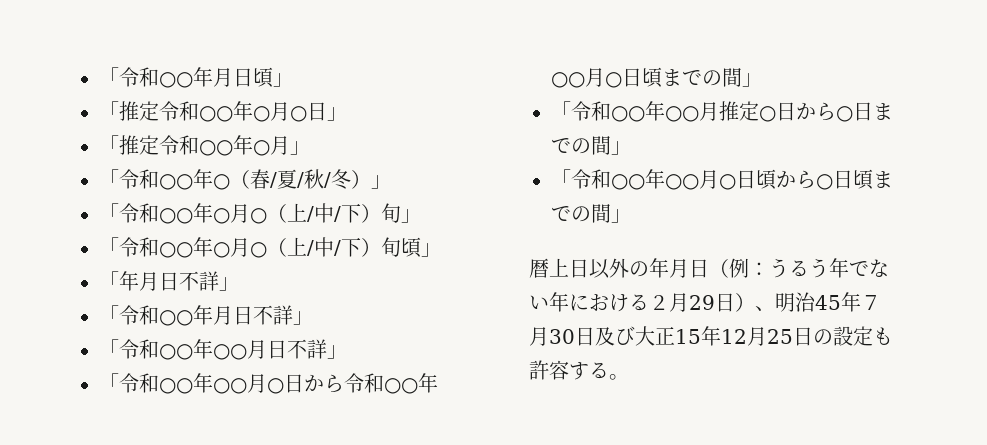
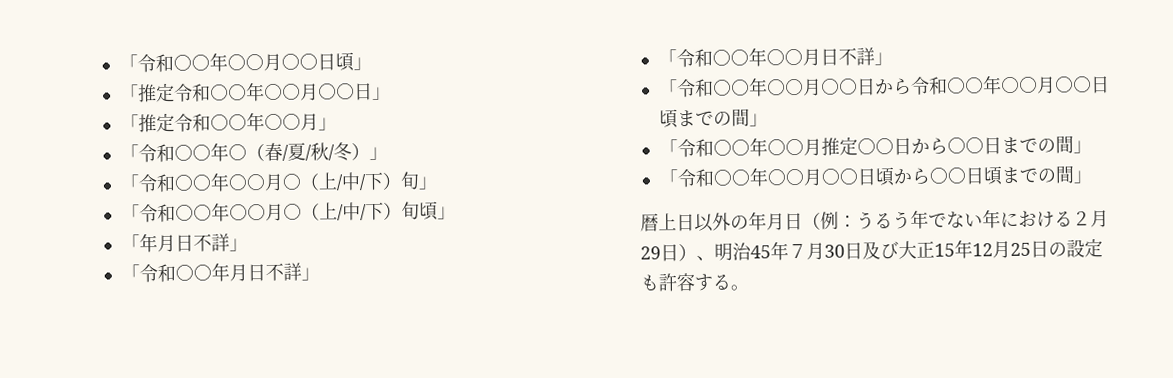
- 「令和○○年月日頃」
+ 「令和○○年○○月○○日頃」
- 「推定令和○○年○月○日」
+ 「推定令和○○年○○月○○日」
- 「推定令和○○年○月」
+ 「推定令和○○年○○月」
- 「令和○○年○月○（上/中/下）旬」
+ 「令和○○年○○月○（上/中/下）旬」
- 「令和○○年○月○（上/中/下）旬頃」
+ 「令和○○年○○月○（上/中/下）旬頃」
- 「令和○○年○○月○日から令和○○年○○月○日頃までの間」
+ 「令和○○年○○月○○日から令和○○年○○月○○日頃までの間」
- 「令和○○年○○月推定○日から○日までの間」
+ 「令和○○年○○月推定○○日から○○日までの間」
- 「令和○○年○○月○日頃から○日頃までの間」
+ 「令和○○年○○月○○日頃から○○日頃までの間」

